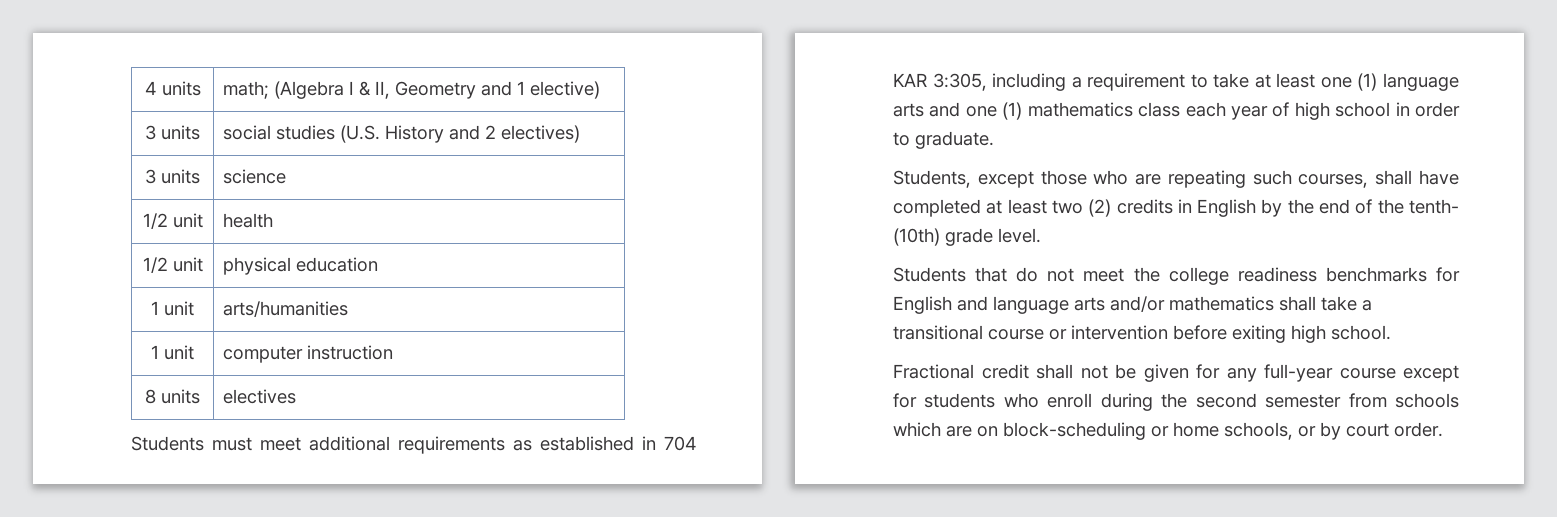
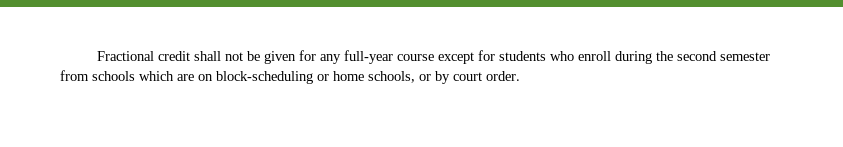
- 4 units | math; (Algebra I & II, Geometry and 1 elective)
- 3 units | social studies (U.S. History and 2 electives)
- 3 units | science
- 1/2 unit | health
- 1/2 unit | physical education
- 1 unit | arts/humanities
- 1 unit | computer instruction
- 8 units | electives
- Students must meet additional requirements as established in 704 KAR 3:305, including a requirement to take at least one (1) language arts and one (1) mathematics class each year of high school in order to graduate.
- Students, except those who are repeating such courses, shall have completed at least two (2) credits in English by the end of the tenth- (10th) grade level.
- Students that do not meet the college readiness benchmarks for English and language arts and/or mathematics shall take a transitional course or intervention before exiting high school.

